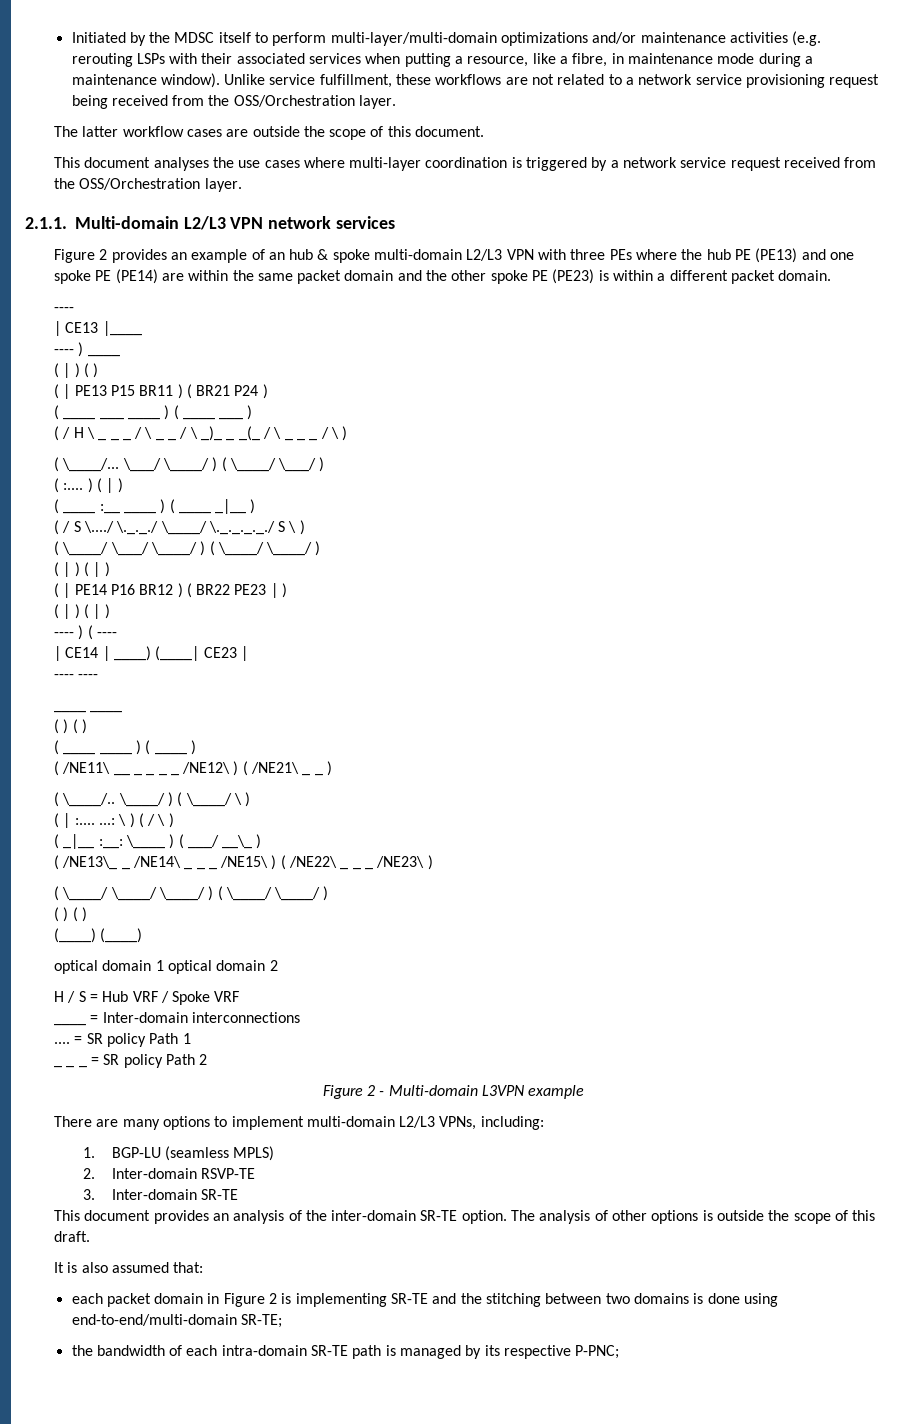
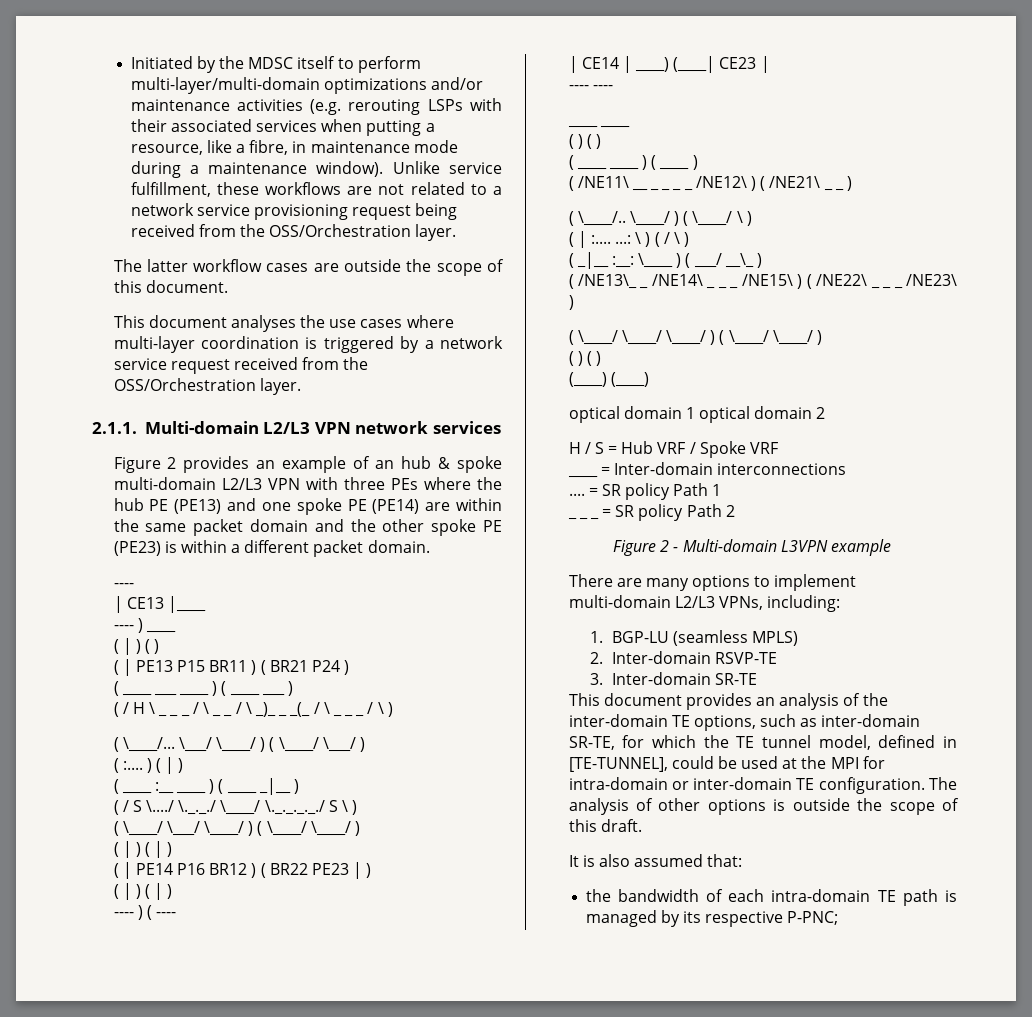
- This document provides an analysis of the inter-domain SR-TE option.
+ This document provides an analysis of the inter-domain TE options, such as inter-domain SR-TE, for which the TE tunnel model, defined in [TE-TUNNEL], could be used at the MPI for intra-domain or inter-domain TE configuration.
- each packet domain in Figure 2 is implementing SR-TE and the stitching between two domains is done using end-to-end/multi-domain SR-TE;
- the bandwidth of each intra-domain SR-TE path is managed by its respective P-PNC;
+ the bandwidth of each intra-domain TE path is managed by its respective P-PNC;

